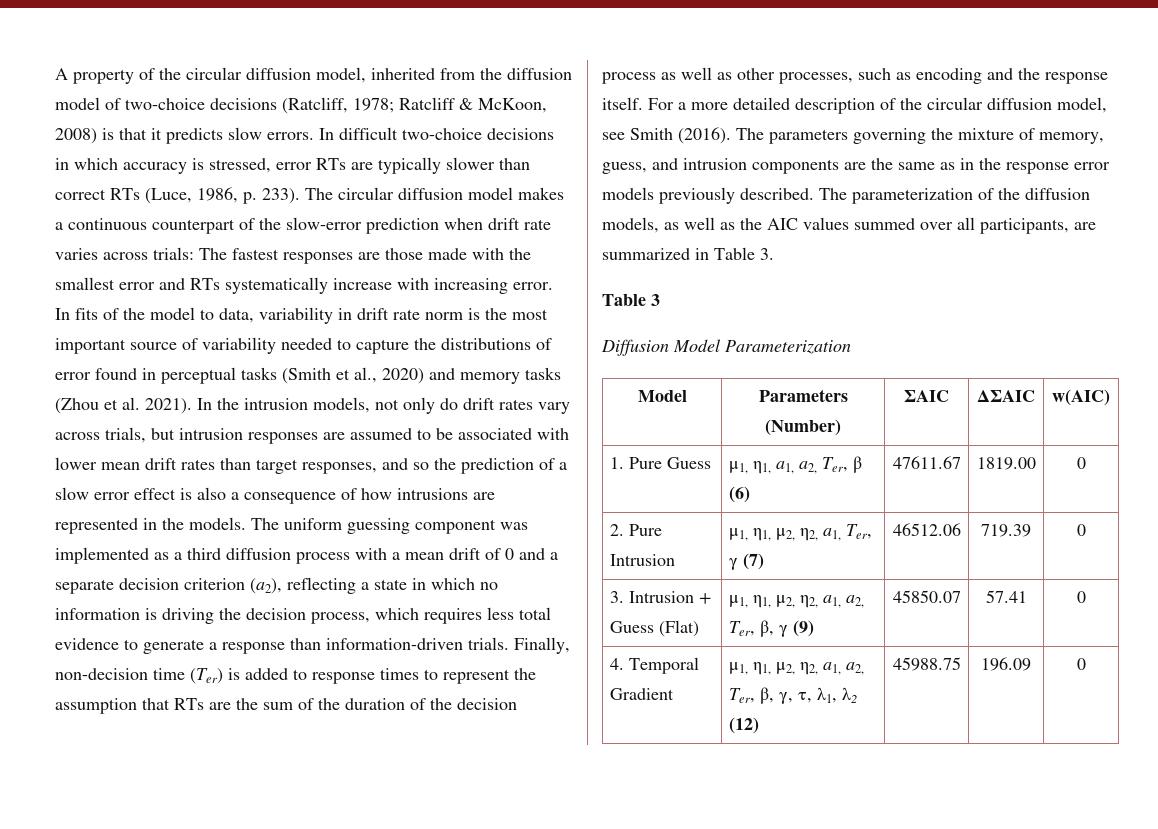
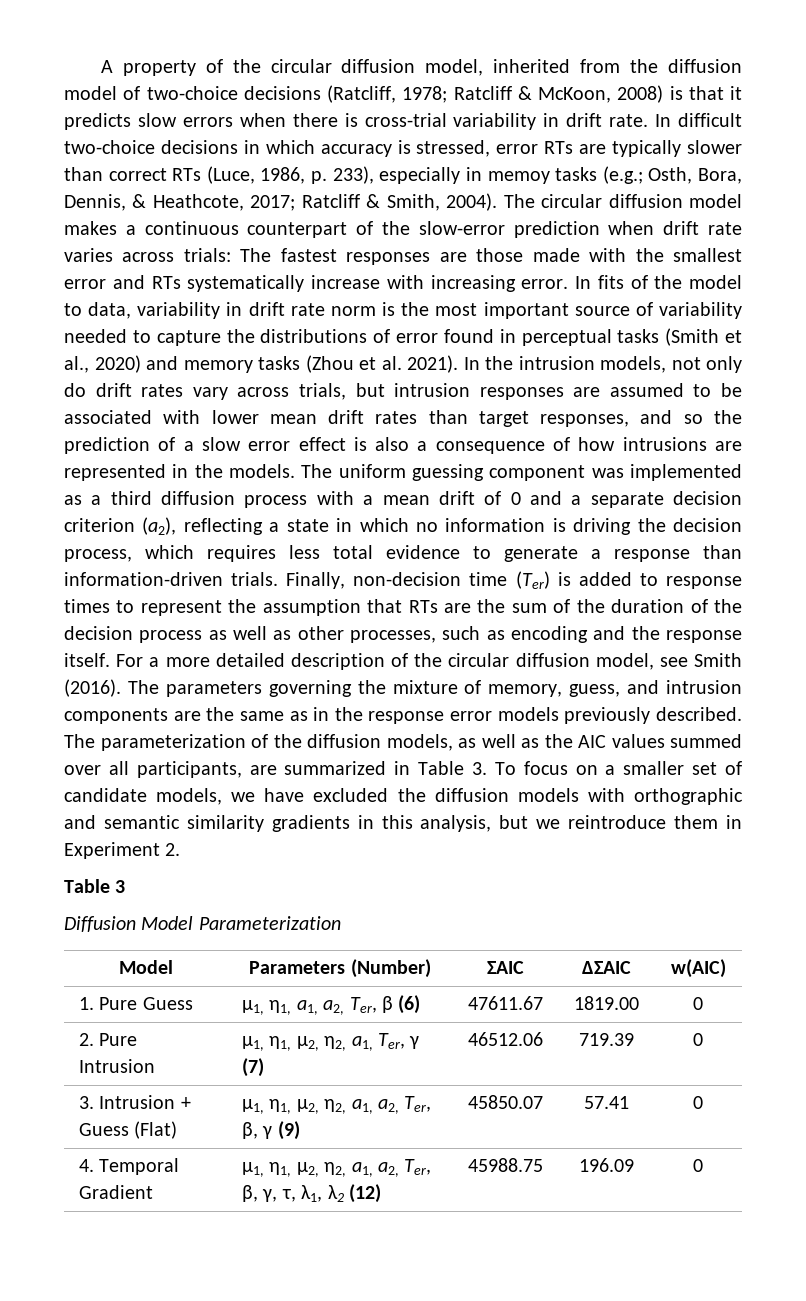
- A property of the circular diffusion model, inherited from the diffusion model of two-choice decisions (Ratcliff, 1978; Ratcliff & McKoon, 2008) is that it predicts slow errors.
+ A property of the circular diffusion model, inherited from the diffusion model of two-choice decisions (Ratcliff, 1978; Ratcliff & McKoon, 2008) is that it predicts slow errors when there is cross-trial variability in drift rate.
- In difficult two-choice decisions in which accuracy is stressed, error RTs are typically slower than correct RTs (Luce, 1986, p. 233).
+ In difficult two-choice decisions in which accuracy is stressed, error RTs are typically slower than correct RTs (Luce, 1986, p. 233), especially in memoy tasks (e.g.; Osth, Bora, Dennis, & Heathcote, 2017; Ratcliff & Smith, 2004).
- The parameterization of the diffusion models, as well as the AIC values summed over all participants, are summarized in Table 3.
+ The parameterization of the diffusion models, as well as the AIC values summed over all participants, are summarized in Table 3. To focus on a smaller set of candidate models, we have excluded the diffusion models with orthographic and semantic similarity gradients in this analysis, but we reintroduce them in Experiment 2.

